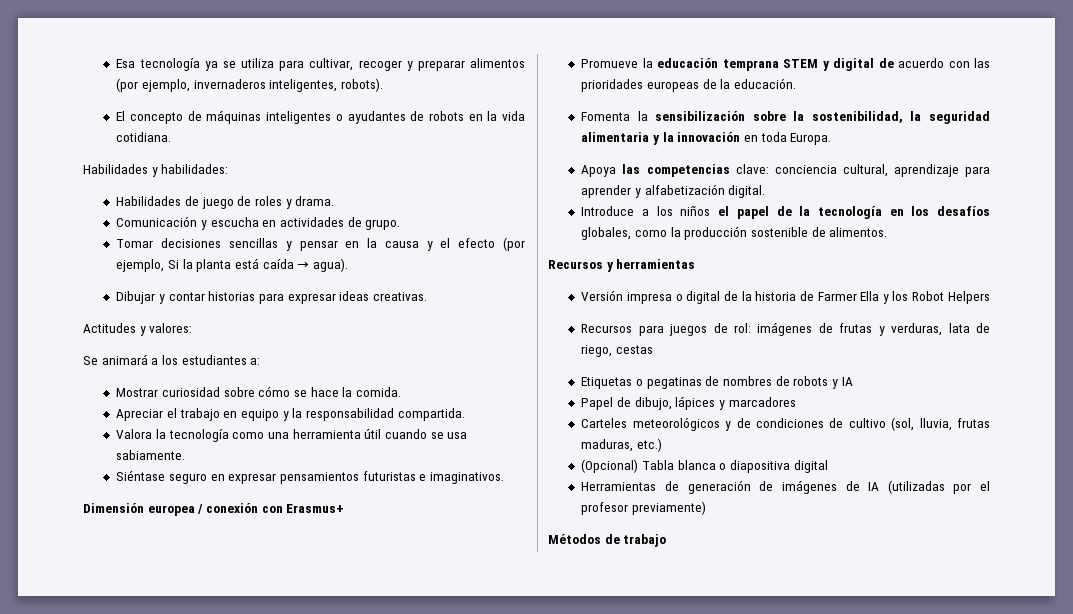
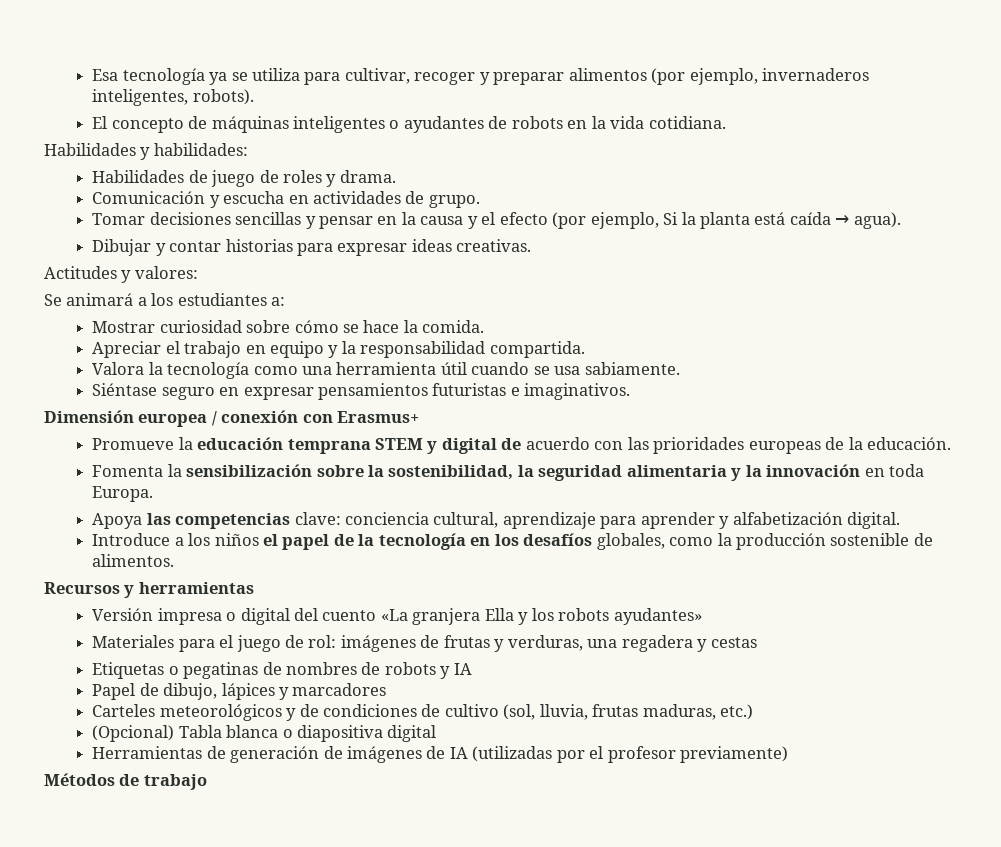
- Versión impresa o digital de la historia de Farmer Ella y los Robot Helpers
- Recursos para juegos de rol: imágenes de frutas y verduras, lata de riego, cestas
+ Versión impresa o digital del cuento «La granjera Ella y los robots ayudantes»
+ Materiales para el juego de rol: imágenes de frutas y verduras, una regadera y cestas

